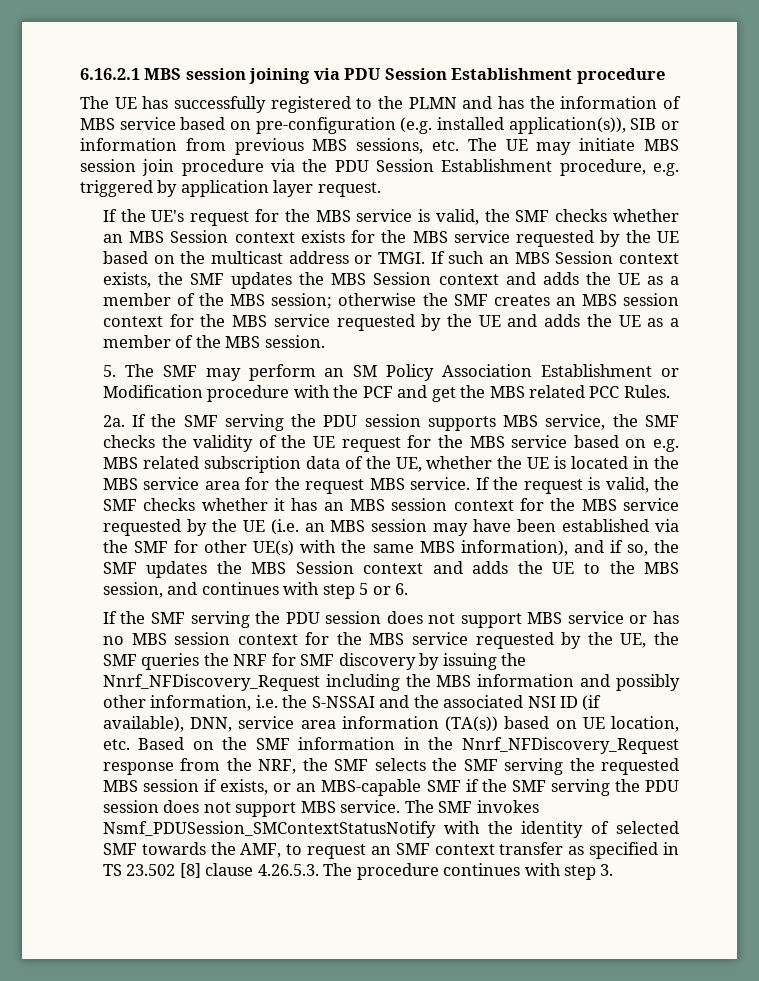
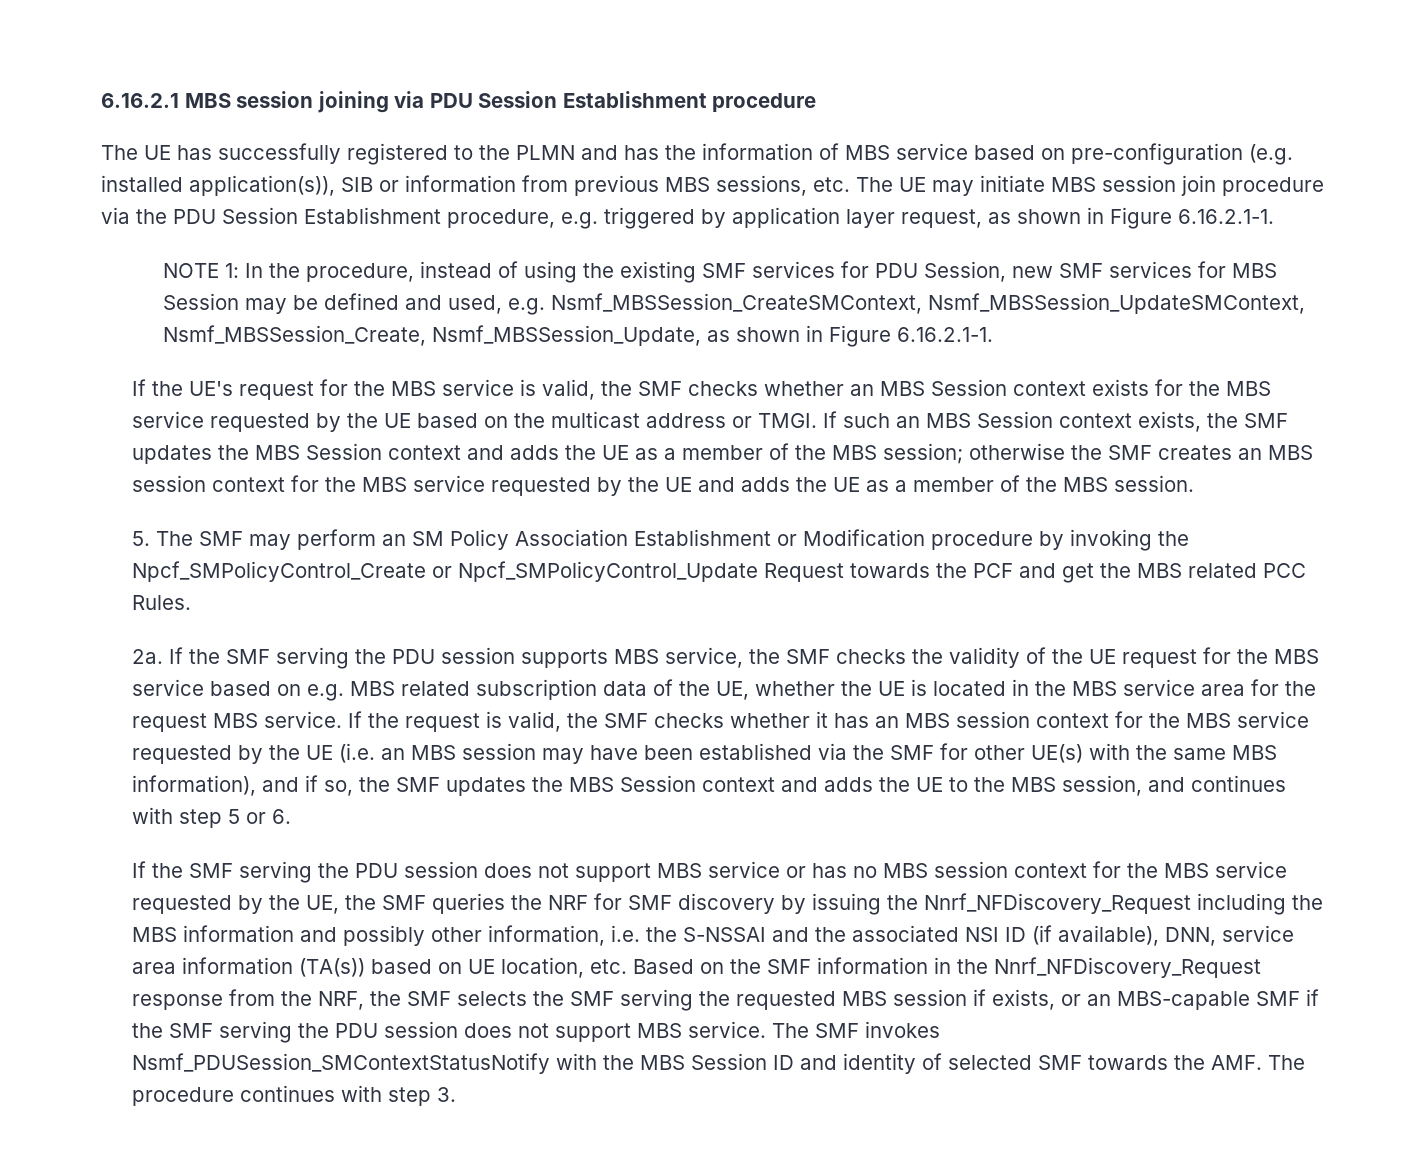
- The UE has successfully registered to the PLMN and has the information of MBS service based on pre-configuration (e.g. installed application(s)), SIB or information from previous MBS sessions, etc. The UE may initiate MBS session join procedure via the PDU Session Establishment procedure, e.g. triggered by application layer request.
+ The UE has successfully registered to the PLMN and has the information of MBS service based on pre-configuration (e.g. installed application(s)), SIB or information from previous MBS sessions, etc. The UE may initiate MBS session join procedure via the PDU Session Establishment procedure, e.g. triggered by application layer request, as shown in Figure 6.16.2.1-1.
+ NOTE 1: In the procedure, instead of using the existing SMF services for PDU Session, new SMF services for MBS Session may be defined and used, e.g. Nsmf_MBSSession_CreateSMContext, Nsmf_MBSSession_UpdateSMContext, Nsmf_MBSSession_Create, Nsmf_MBSSession_Update, as shown in Figure 6.16.2.1-1.
- 5. The SMF may perform an SM Policy Association Establishment or Modification procedure with the PCF and get the MBS related PCC Rules.
+ 5. The SMF may perform an SM Policy Association Establishment or Modification procedure by invoking the Npcf_SMPolicyControl_Create or Npcf_SMPolicyControl_Update Request towards the PCF and get the MBS related PCC Rules.
- The SMF invokes Nsmf_PDUSession_SMContextStatusNotify with the identity of selected SMF towards the AMF, to request an SMF context transfer as specified in TS 23.502 [8] clause 4.26.5.3. The procedure continues with step 3.
+ The SMF invokes Nsmf_PDUSession_SMContextStatusNotify with the MBS Session ID and identity of selected SMF towards the AMF. The procedure continues with step 3.

